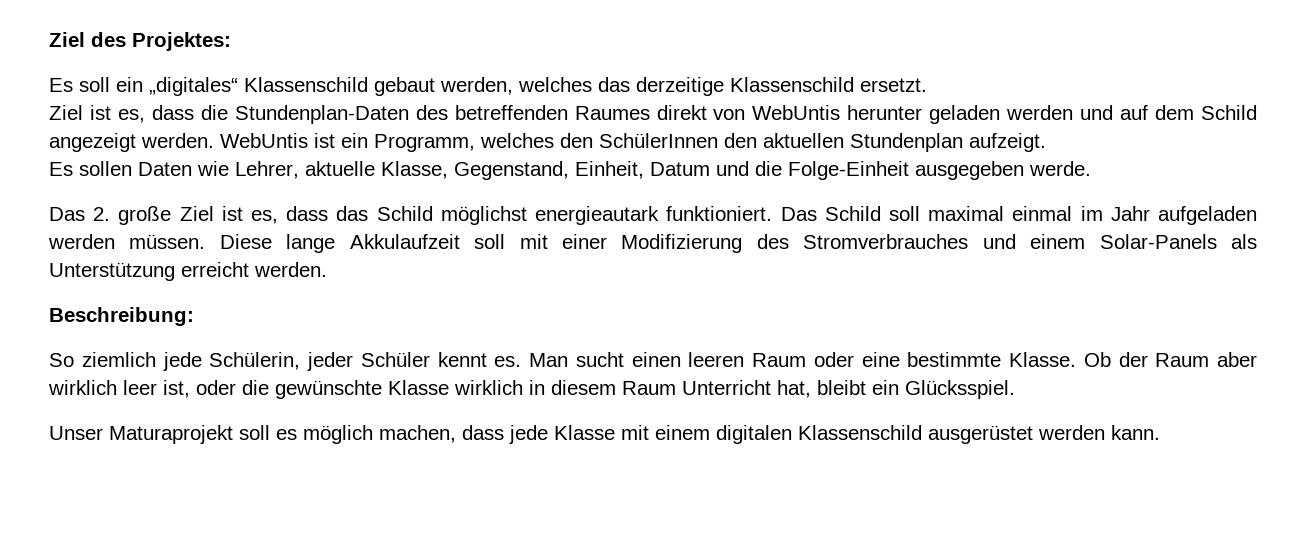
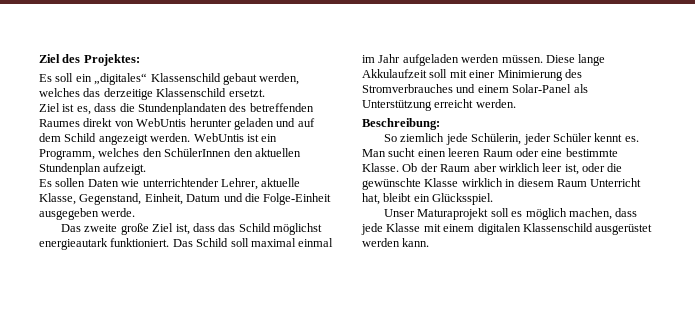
- Ziel ist es, dass die Stundenplan-Daten des betreffenden Raumes direkt von WebUntis herunter geladen werden und auf dem Schild angezeigt werden.
+ Ziel ist es, dass die Stundenplandaten des betreffenden Raumes direkt von WebUntis herunter geladen und auf dem Schild angezeigt werden.
- Es sollen Daten wie Lehrer, aktuelle Klasse, Gegenstand, Einheit, Datum und die Folge-Einheit ausgegeben werde.
+ Es sollen Daten wie unterrichtender Lehrer, aktuelle Klasse, Gegenstand, Einheit, Datum und die Folge-Einheit ausgegeben werde.
- Das 2. große Ziel ist es, dass das Schild möglichst energieautark funktioniert.
+ Das zweite große Ziel ist, dass das Schild möglichst energieautark funktioniert.
- Diese lange Akkulaufzeit soll mit einer Modifizierung des Stromverbrauches und einem Solar-Panels als Unterstützung erreicht werden.
+ Diese lange Akkulaufzeit soll mit einer Minimierung des Stromverbrauches und einem Solar-Panel als Unterstützung erreicht werden.

